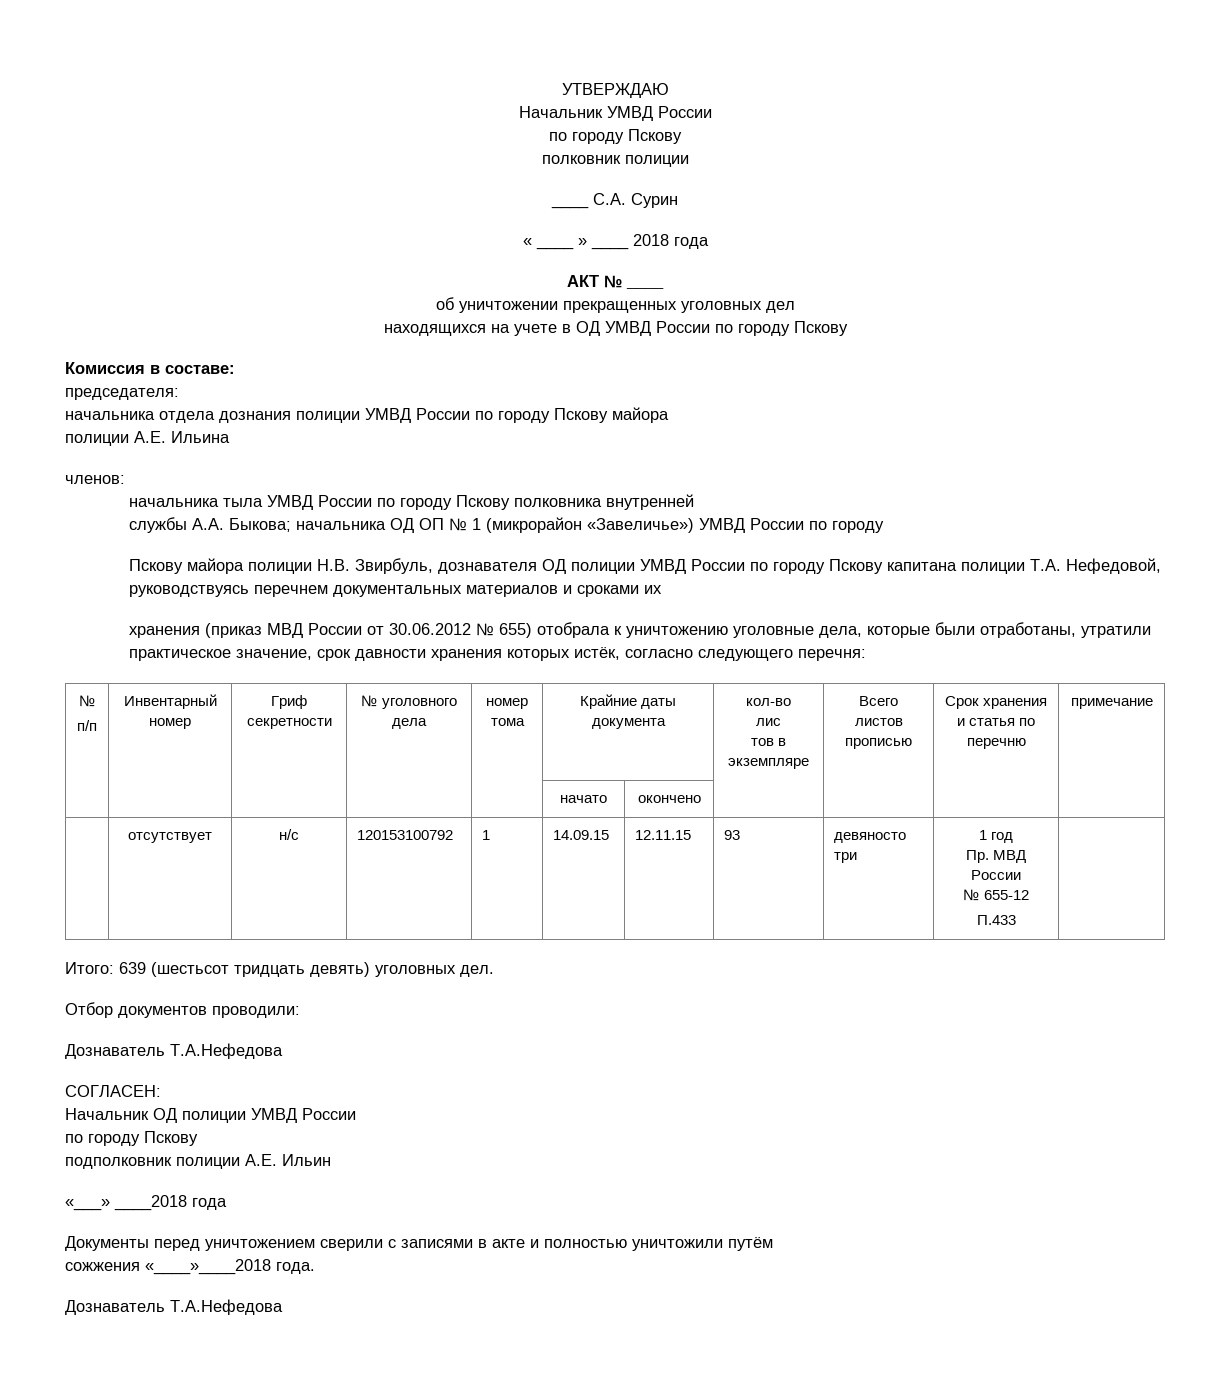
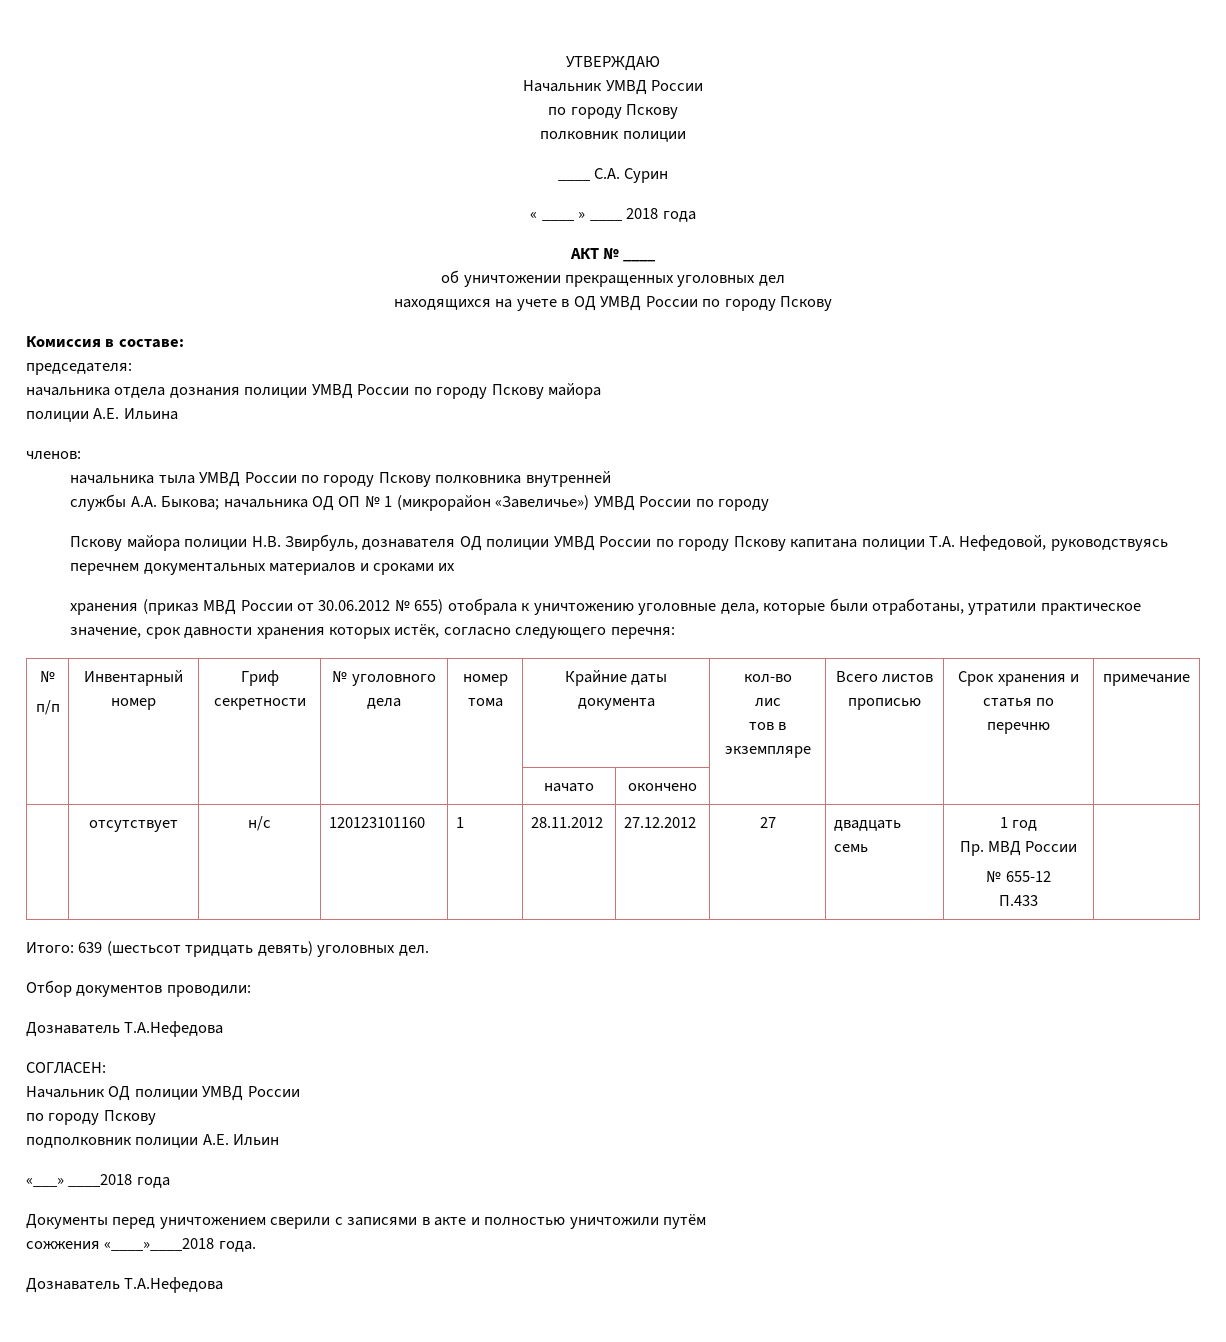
- | отсутствует | н/с | 120153100792 | 1 | 14.09.15 | 12.11.15 | 93 | девяносто три | 1 год
+ | отсутствует | н/с | 120123101160 | 1 | 28.11.2012 | 27.12.2012 | 27 | двадцать семь | 1 год

